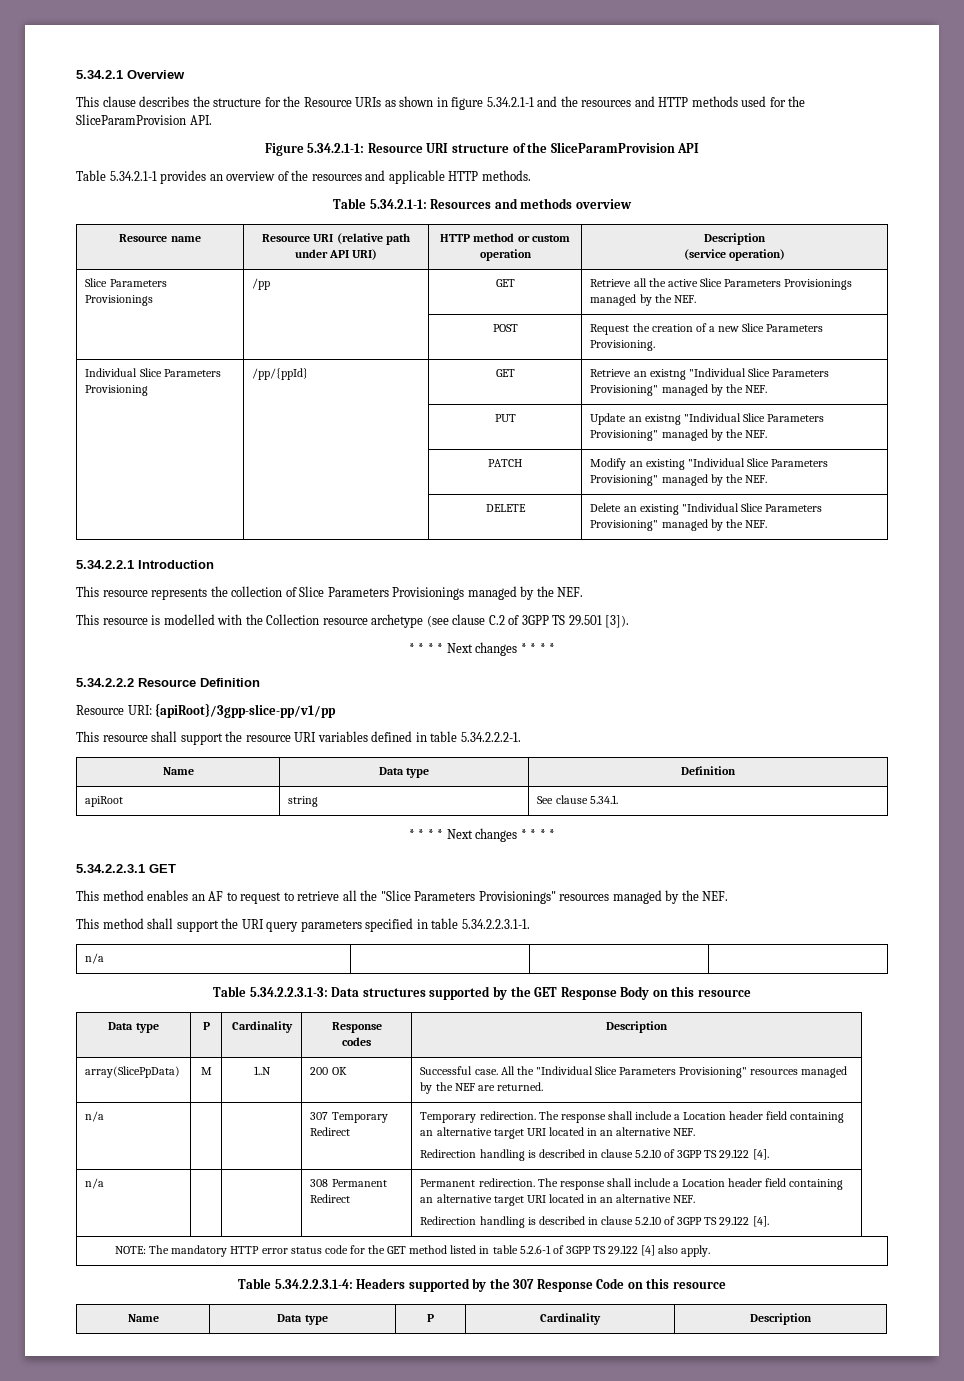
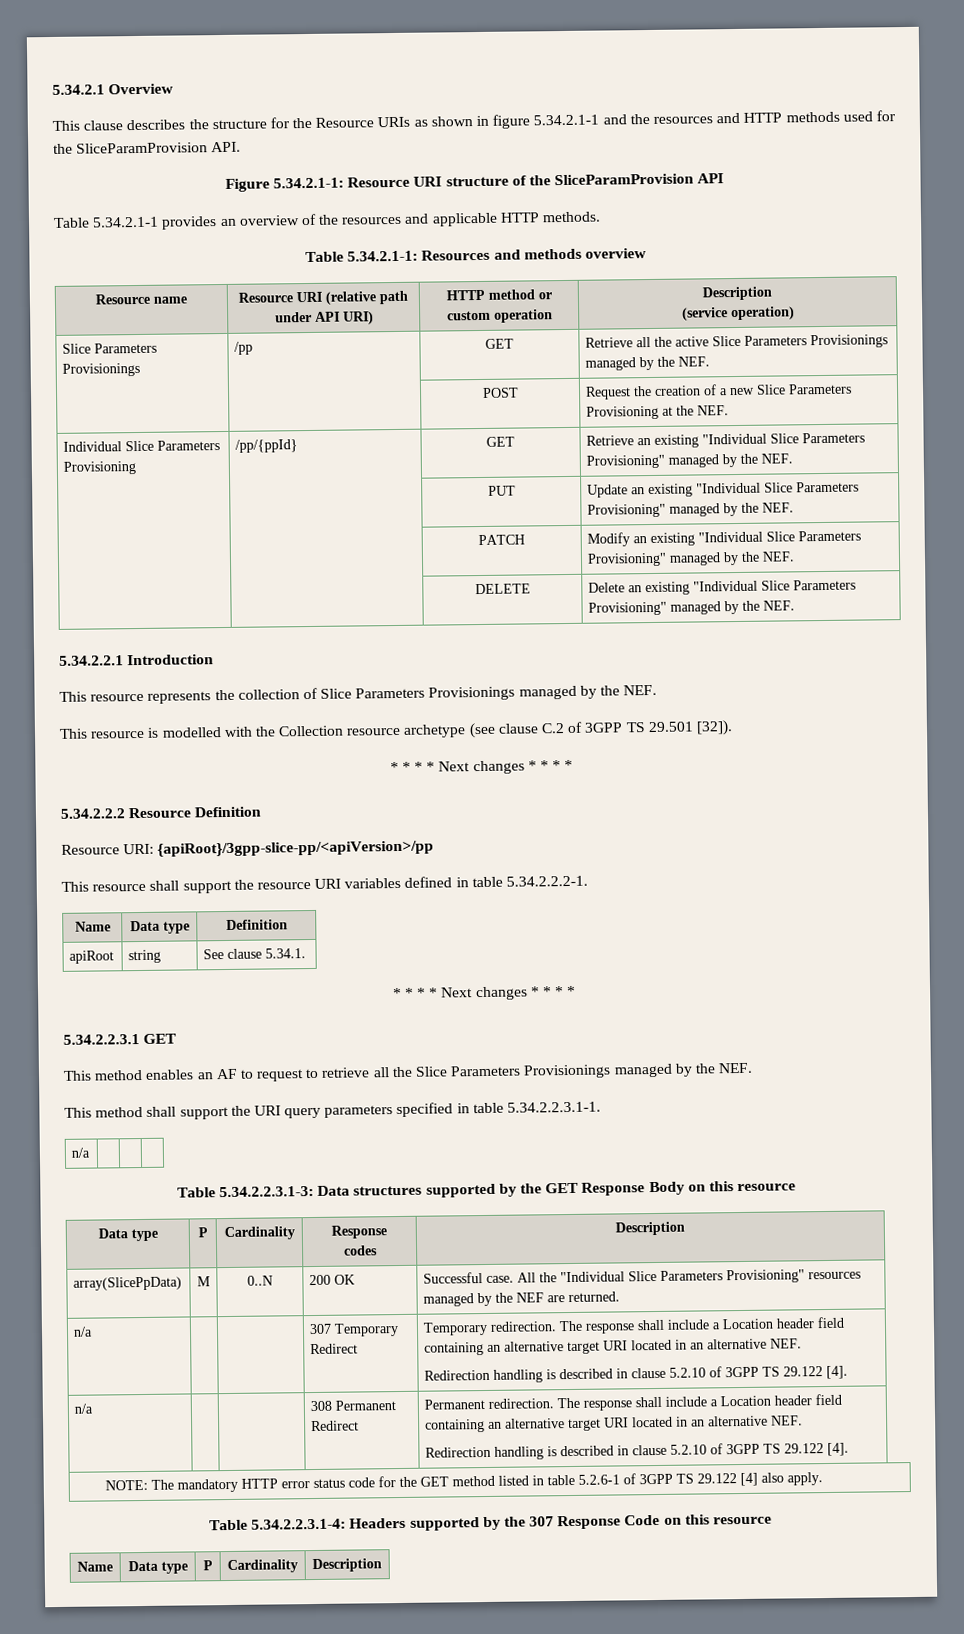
- | | POST | Request the creation of a new Slice Parameters Provisioning.
+ | | POST | Request the creation of a new Slice Parameters Provisioning at the NEF.
- Individual Slice Parameters Provisioning | /pp/{ppId} | GET | Retrieve an existng "Individual Slice Parameters Provisioning" managed by the NEF.
+ Individual Slice Parameters Provisioning | /pp/{ppId} | GET | Retrieve an existing "Individual Slice Parameters Provisioning" managed by the NEF.
- | | PUT | Update an existng "Individual Slice Parameters Provisioning" managed by the NEF.
+ | | PUT | Update an existing "Individual Slice Parameters Provisioning" managed by the NEF.
- This resource is modelled with the Collection resource archetype (see clause C.2 of 3GPP TS 29.501 [3]).
+ This resource is modelled with the Collection resource archetype (see clause C.2 of 3GPP TS 29.501 [32]).
- Resource URI: {apiRoot}/3gpp-slice-pp/v1/pp
+ Resource URI: {apiRoot}/3gpp-slice-pp/<apiVersion>/pp
- This method enables an AF to request to retrieve all the "Slice Parameters Provisionings" resources managed by the NEF.
+ This method enables an AF to request to retrieve all the Slice Parameters Provisionings managed by the NEF.
- array(SlicePpData) | M | 1..N | 200 OK | Successful case. All the "Individual Slice Parameters Provisioning" resources managed by the NEF are returned.
+ array(SlicePpData) | M | 0..N | 200 OK | Successful case. All the "Individual Slice Parameters Provisioning" resources managed by the NEF are returned.

